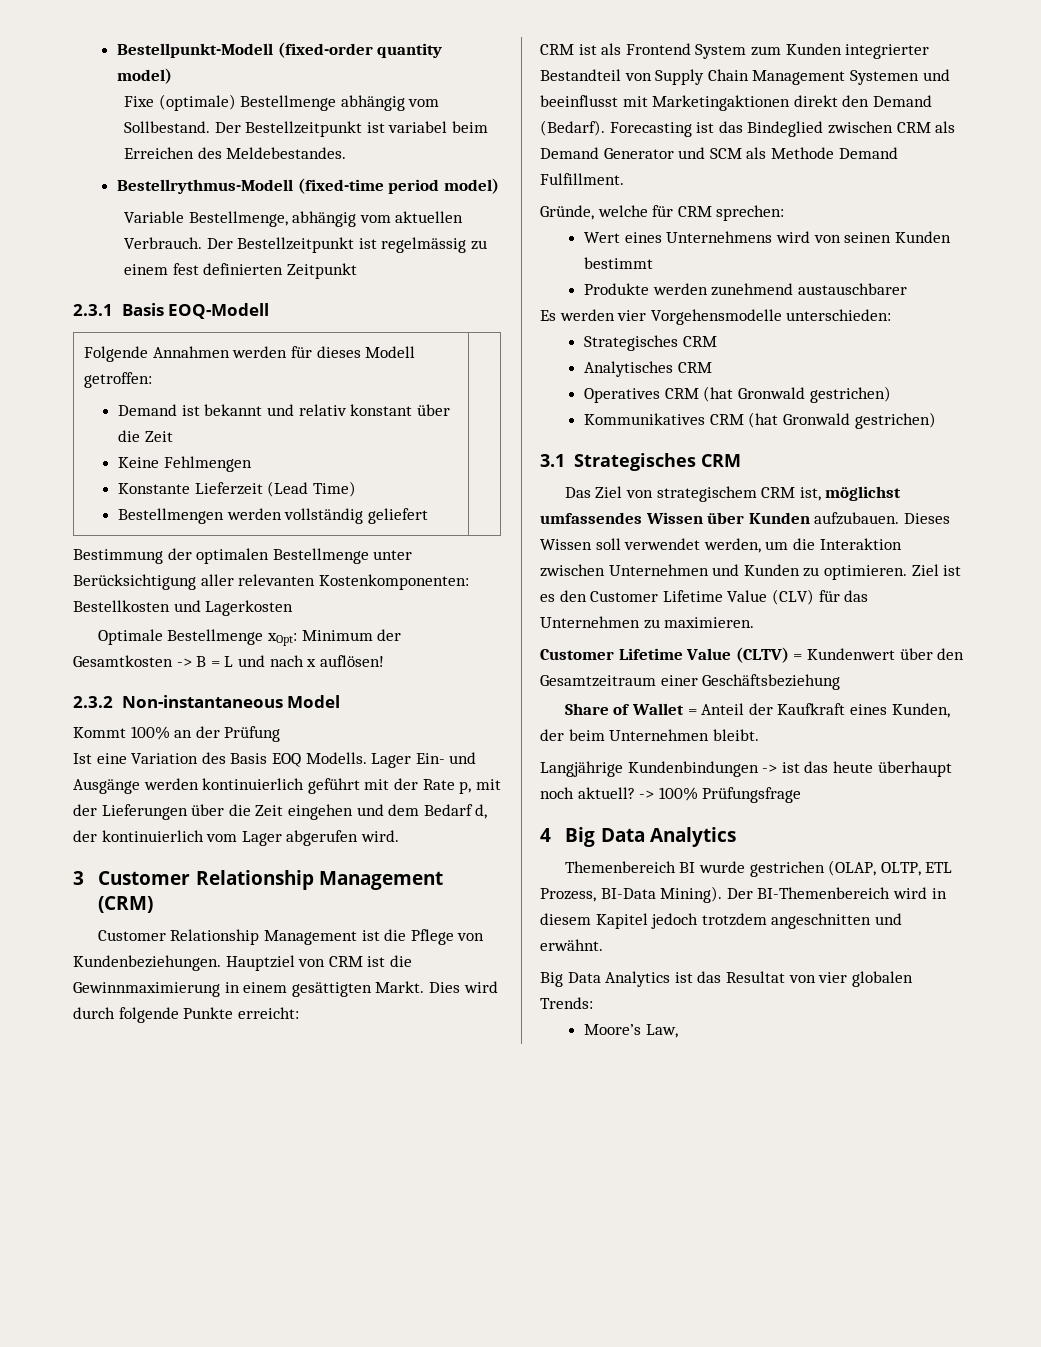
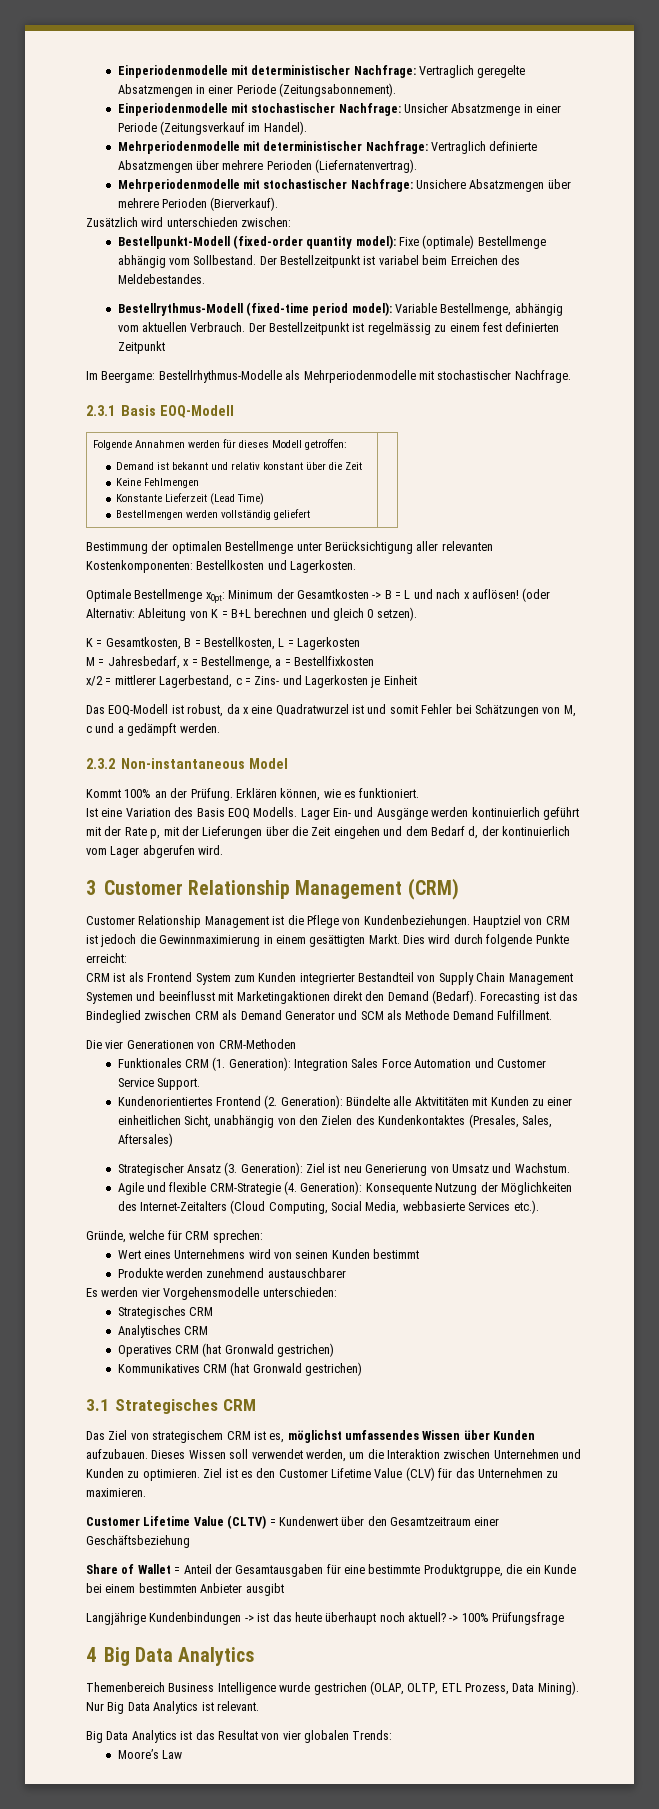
+ Einperiodenmodelle mit deterministischer Nachfrage: Vertraglich geregelte Absatzmengen in einer Periode (Zeitungsabonnement).
+ Einperiodenmodelle mit stochastischer Nachfrage: Unsicher Absatzmenge in einer Periode (Zeitungsverkauf im Handel).
+ Mehrperiodenmodelle mit deterministischer Nachfrage: Vertraglich definierte Absatzmengen über mehrere Perioden (Liefernatenvertrag).
+ Mehrperiodenmodelle mit stochastischer Nachfrage: Unsichere Absatzmengen über mehrere Perioden (Bierverkauf).
+ Zusätzlich wird unterschieden zwischen:
- Bestellpunkt-Modell (fixed-order quantity model)
- Fixe (optimale) Bestellmenge abhängig vom Sollbestand.
+ Bestellpunkt-Modell (fixed-order quantity model): Fixe (optimale) Bestellmenge abhängig vom Sollbestand.
- Bestellrythmus-Modell (fixed-time period model)
- Variable Bestellmenge, abhängig vom aktuellen Verbrauch.
+ Bestellrythmus-Modell (fixed-time period model): Variable Bestellmenge, abhängig vom aktuellen Verbrauch.
+ Im Beergame: Bestellrhythmus-Modelle als Mehrperiodenmodelle mit stochastischer Nachfrage.
- Bestimmung der optimalen Bestellmenge unter Berücksichtigung aller relevanten Kostenkomponenten: Bestellkosten und Lagerkosten
+ Bestimmung der optimalen Bestellmenge unter Berücksichtigung aller relevanten Kostenkomponenten: Bestellkosten und Lagerkosten.
+ (oder Alternativ: Ableitung von K = B+L berechnen und gleich 0 setzen).
+ K = Gesamtkosten, B = Bestellkosten, L = Lagerkosten
+ M = Jahresbedarf, x = Bestellmenge, a = Bestellfixkosten
+ x/2 = mittlerer Lagerbestand, c = Zins- und Lagerkosten je Einheit
+ Das EOQ-Modell ist robust, da x eine Quadratwurzel ist und somit Fehler bei Schätzungen von M, c und a gedämpft werden.
- Kommt 100% an der Prüfung
+ Kommt 100% an der Prüfung. Erklären können, wie es funktioniert.
- Hauptziel von CRM ist die Gewinnmaximierung in einem gesättigten Markt.
+ Hauptziel von CRM ist jedoch die Gewinnmaximierung in einem gesättigten Markt.
+ Die vier Generationen von CRM-Methoden
+ Funktionales CRM (1. Generation): Integration Sales Force Automation und Customer Service Support.
+ Kundenorientiertes Frontend (2. Generation): Bündelte alle Aktvititäten mit Kunden zu einer einheitlichen Sicht, unabhängig von den Zielen des Kundenkontaktes (Presales, Sales, Aftersales)
+ Strategischer Ansatz (3. Generation): Ziel ist neu Generierung von Umsatz und Wachstum.
+ Agile und flexible CRM-Strategie (4. Generation): Konsequente Nutzung der Möglichkeiten des Internet-Zeitalters (Cloud Computing, Social Media, webbasierte Services etc.).
- Das Ziel von strategischem CRM ist, möglichst umfassendes Wissen über Kunden aufzubauen.
+ Das Ziel von strategischem CRM ist es, möglichst umfassendes Wissen über Kunden aufzubauen.
- Share of Wallet = Anteil der Kaufkraft eines Kunden, der beim Unternehmen bleibt.
+ Share of Wallet = Anteil der Gesamtausgaben für eine bestimmte Produktgruppe, die ein Kunde bei einem bestimmten Anbieter ausgibt
- Themenbereich BI wurde gestrichen (OLAP, OLTP, ETL Prozess, BI-Data Mining). Der BI-Themenbereich wird in diesem Kapitel jedoch trotzdem angeschnitten und erwähnt.
+ Themenbereich Business Intelligence wurde gestrichen (OLAP, OLTP, ETL Prozess, Data Mining). Nur Big Data Analytics ist relevant.
- Moore’s Law,
+ Moore’s Law

